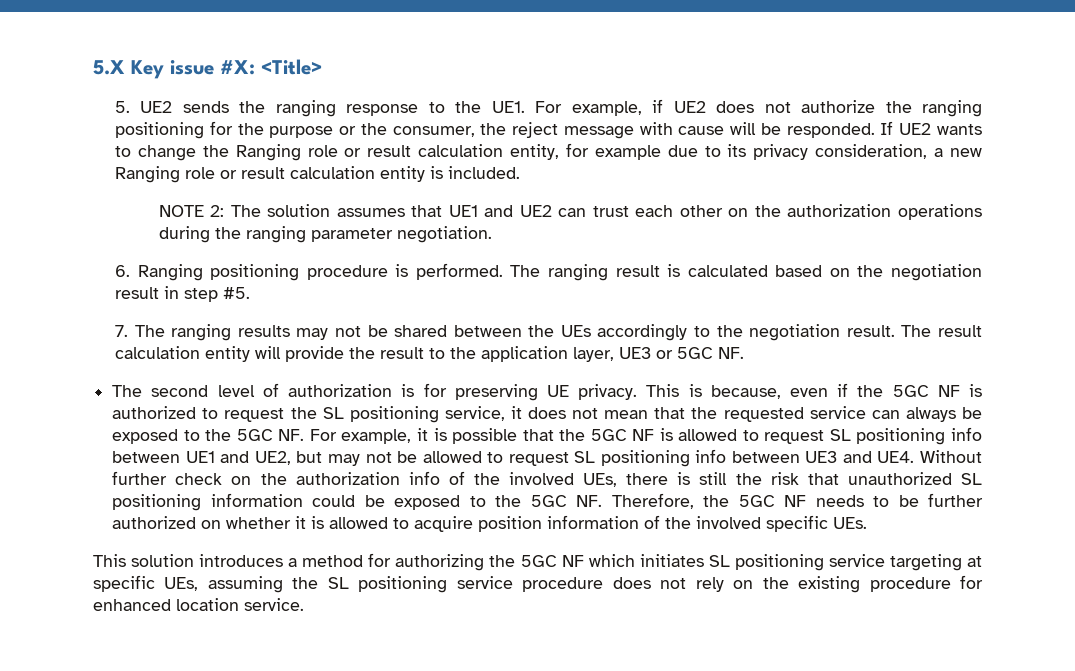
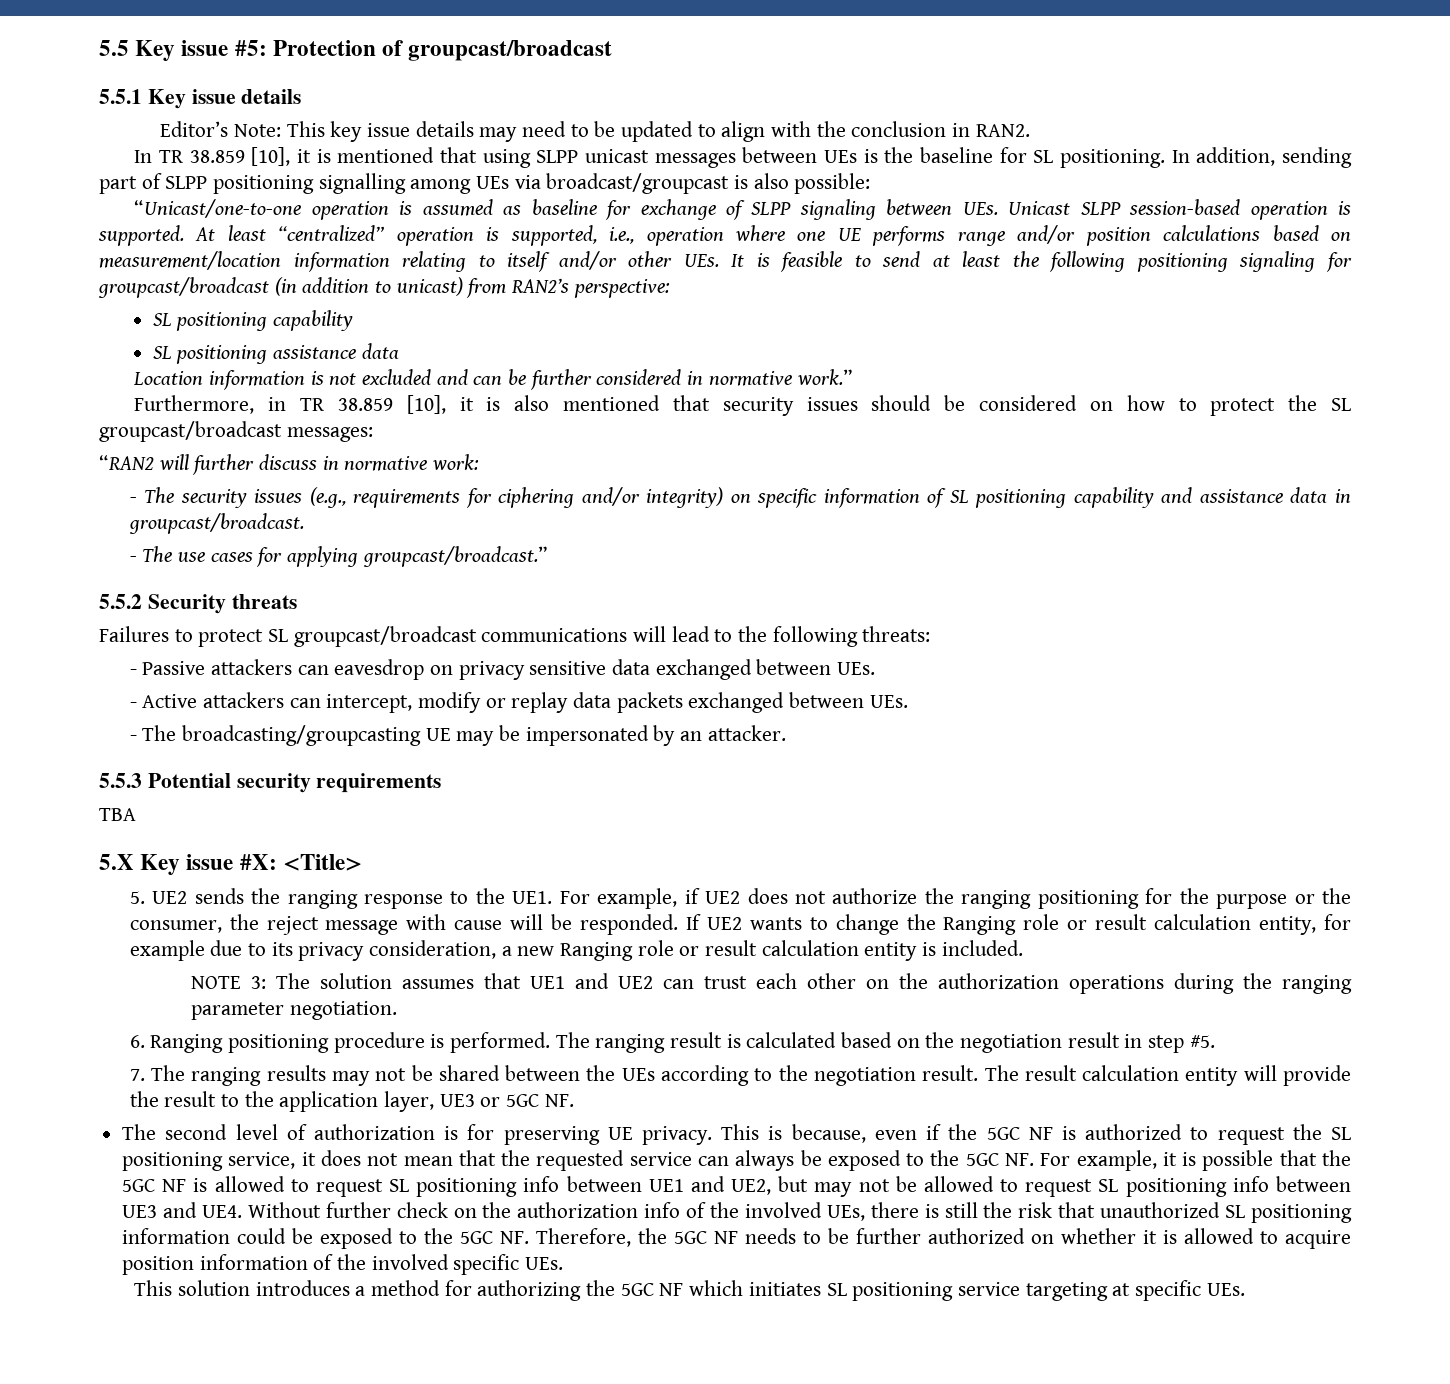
+ 5.5 Key issue #5: Protection of groupcast/broadcast
+ 5.5.1 Key issue details
+ Editor’s Note: This key issue details may need to be updated to align with the conclusion in RAN2.
+ In TR 38.859 [10], it is mentioned that using SLPP unicast messages between UEs is the baseline for SL positioning. In addition, sending part of SLPP positioning signalling among UEs via broadcast/groupcast is also possible:
+ “Unicast/one-to-one operation is assumed as baseline for exchange of SLPP signaling between UEs. Unicast SLPP session-based operation is supported. At least “centralized” operation is supported, i.e., operation where one UE performs range and/or position calculations based on measurement/location information relating to itself and/or other UEs. It is feasible to send at least the following positioning signaling for groupcast/broadcast (in addition to unicast) from RAN2’s perspective:
+ SL positioning capability
+ SL positioning assistance data
+ Location information is not excluded and can be further considered in normative work.”
+ Furthermore, in TR 38.859 [10], it is also mentioned that security issues should be considered on how to protect the SL groupcast/broadcast messages:
+ “RAN2 will further discuss in normative work:
+ - The security issues (e.g., requirements for ciphering and/or integrity) on specific information of SL positioning capability and assistance data in groupcast/broadcast.
+ - The use cases for applying groupcast/broadcast.”
+ 5.5.2 Security threats
+ Failures to protect SL groupcast/broadcast communications will lead to the following threats:
+ - Passive attackers can eavesdrop on privacy sensitive data exchanged between UEs.
+ - Active attackers can intercept, modify or replay data packets exchanged between UEs.
+ - The broadcasting/groupcasting UE may be impersonated by an attacker.
+ 5.5.3 Potential security requirements
+ TBA
- NOTE 2: The solution assumes that UE1 and UE2 can trust each other on the authorization operations during the ranging parameter negotiation.
+ NOTE 3: The solution assumes that UE1 and UE2 can trust each other on the authorization operations during the ranging parameter negotiation.
- 7. The ranging results may not be shared between the UEs accordingly to the negotiation result.
+ 7. The ranging results may not be shared between the UEs according to the negotiation result.
- This solution introduces a method for authorizing the 5GC NF which initiates SL positioning service targeting at specific UEs, assuming the SL positioning service procedure does not rely on the existing procedure for enhanced location service.
+ This solution introduces a method for authorizing the 5GC NF which initiates SL positioning service targeting at specific UEs.

